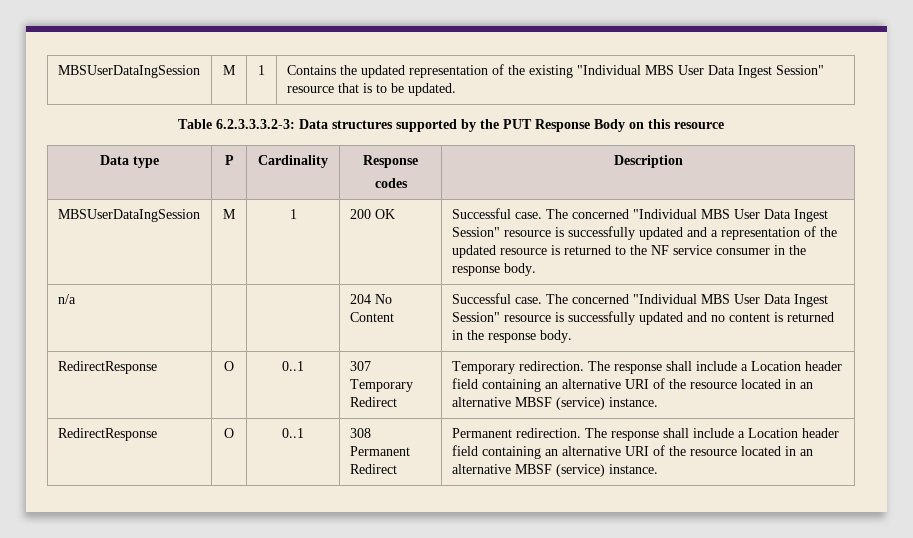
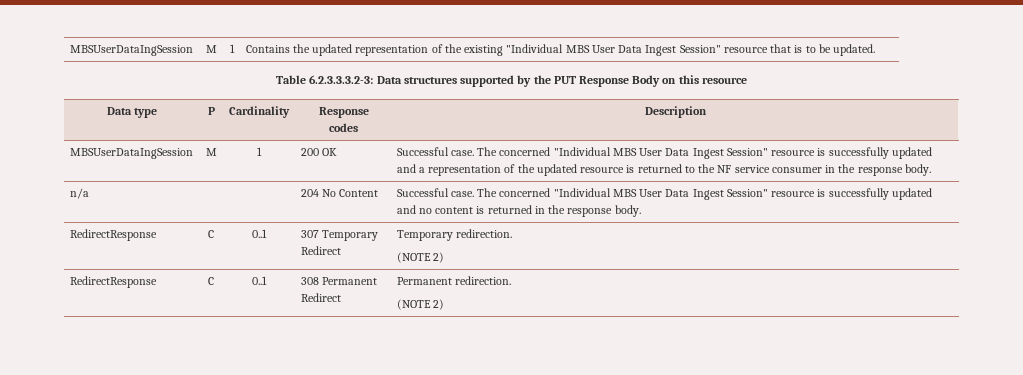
- RedirectResponse | O | 0..1 | 307 Temporary Redirect | Temporary redirection. The response shall include a Location header field containing an alternative URI of the resource located in an alternative MBSF (service) instance.
- RedirectResponse | O | 0..1 | 308 Permanent Redirect | Permanent redirection. The response shall include a Location header field containing an alternative URI of the resource located in an alternative MBSF (service) instance.
+ RedirectResponse | C | 0..1 | 307 Temporary Redirect | Temporary redirection.
+ (NOTE 2)
+ RedirectResponse | C | 0..1 | 308 Permanent Redirect | Permanent redirection.
+ (NOTE 2)

